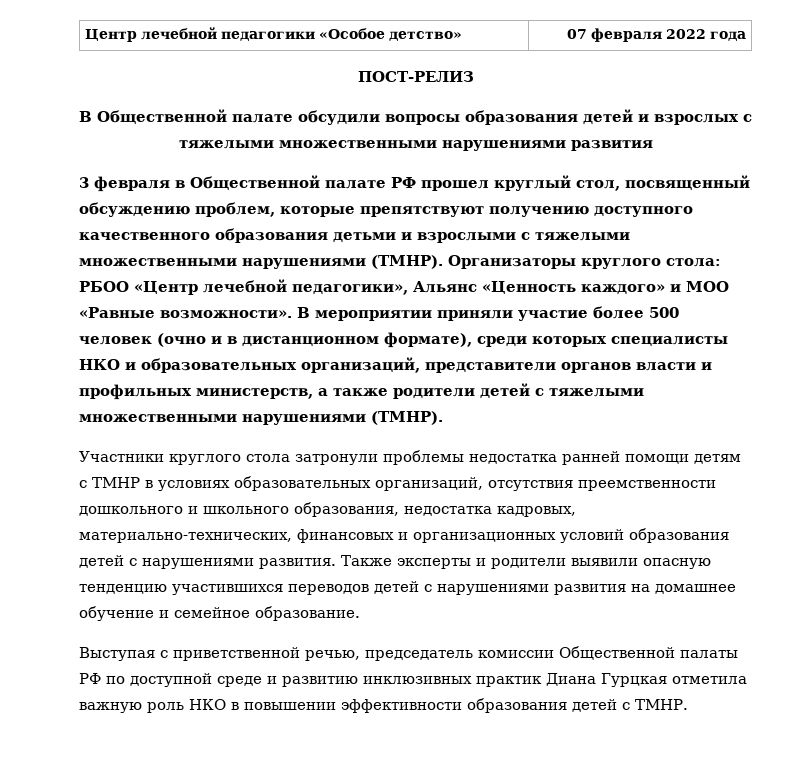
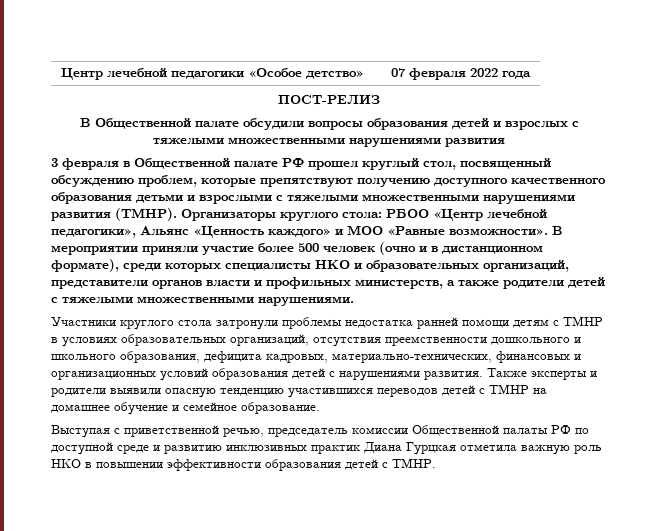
- 3 февраля в Общественной палате РФ прошел круглый стол, посвященный обсуждению проблем, которые препятствуют получению доступного качественного образования детьми и взрослыми с тяжелыми множественными нарушениями (ТМНР).
+ 3 февраля в Общественной палате РФ прошел круглый стол, посвященный обсуждению проблем, которые препятствуют получению доступного качественного образования детьми и взрослыми с тяжелыми множественными нарушениями развития (ТМНР).
- В мероприятии приняли участие более 500 человек (очно и в дистанционном формате), среди которых специалисты НКО и образовательных организаций, представители органов власти и профильных министерств, а также родители детей с тяжелыми множественными нарушениями (ТМНР).
+ В мероприятии приняли участие более 500 человек (очно и в дистанционном формате), среди которых специалисты НКО и образовательных организаций, представители органов власти и профильных министерств, а также родители детей с тяжелыми множественными нарушениями.
- Участники круглого стола затронули проблемы недостатка ранней помощи детям с ТМНР в условиях образовательных организаций, отсутствия преемственности дошкольного и школьного образования, недостатка кадровых, материально-технических, финансовых и организационных условий образования детей с нарушениями развития.
+ Участники круглого стола затронули проблемы недостатка ранней помощи детям с ТМНР в условиях образовательных организаций, отсутствия преемственности дошкольного и школьного образования, дефицита кадровых, материально-технических, финансовых и организационных условий образования детей с нарушениями развития.
- Также эксперты и родители выявили опасную тенденцию участившихся переводов детей с нарушениями развития на домашнее обучение и семейное образование.
+ Также эксперты и родители выявили опасную тенденцию участившихся переводов детей с ТМНР на домашнее обучение и семейное образование.

